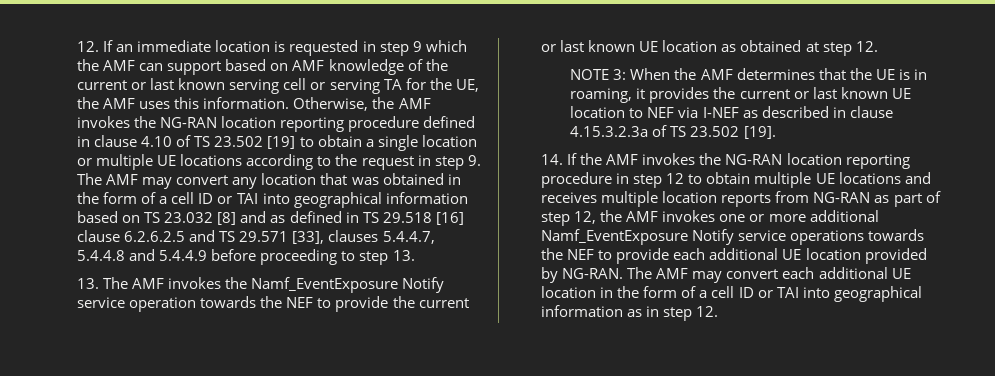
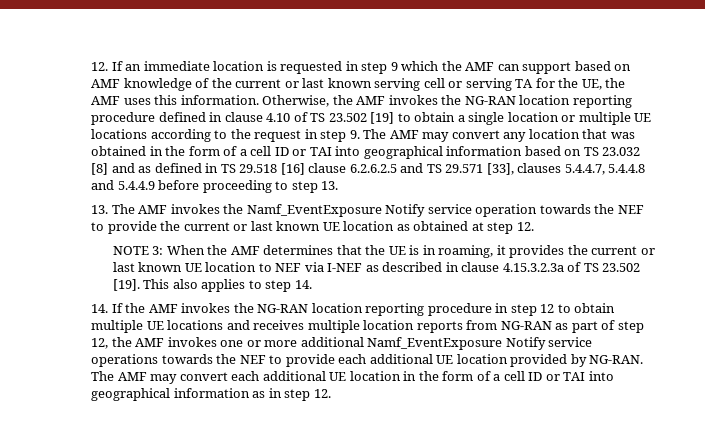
+ This also applies to step 14.

